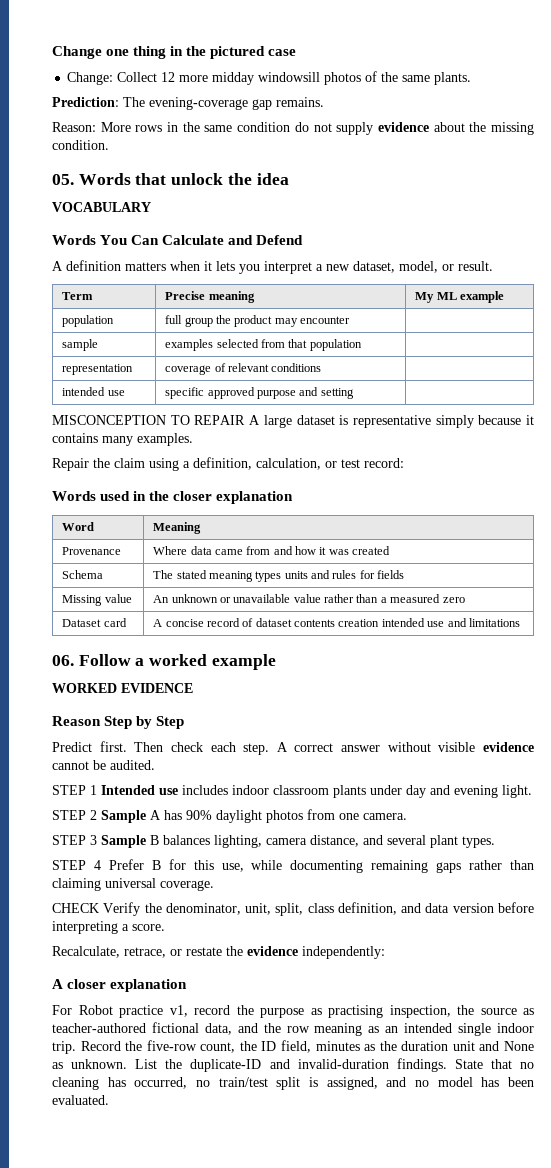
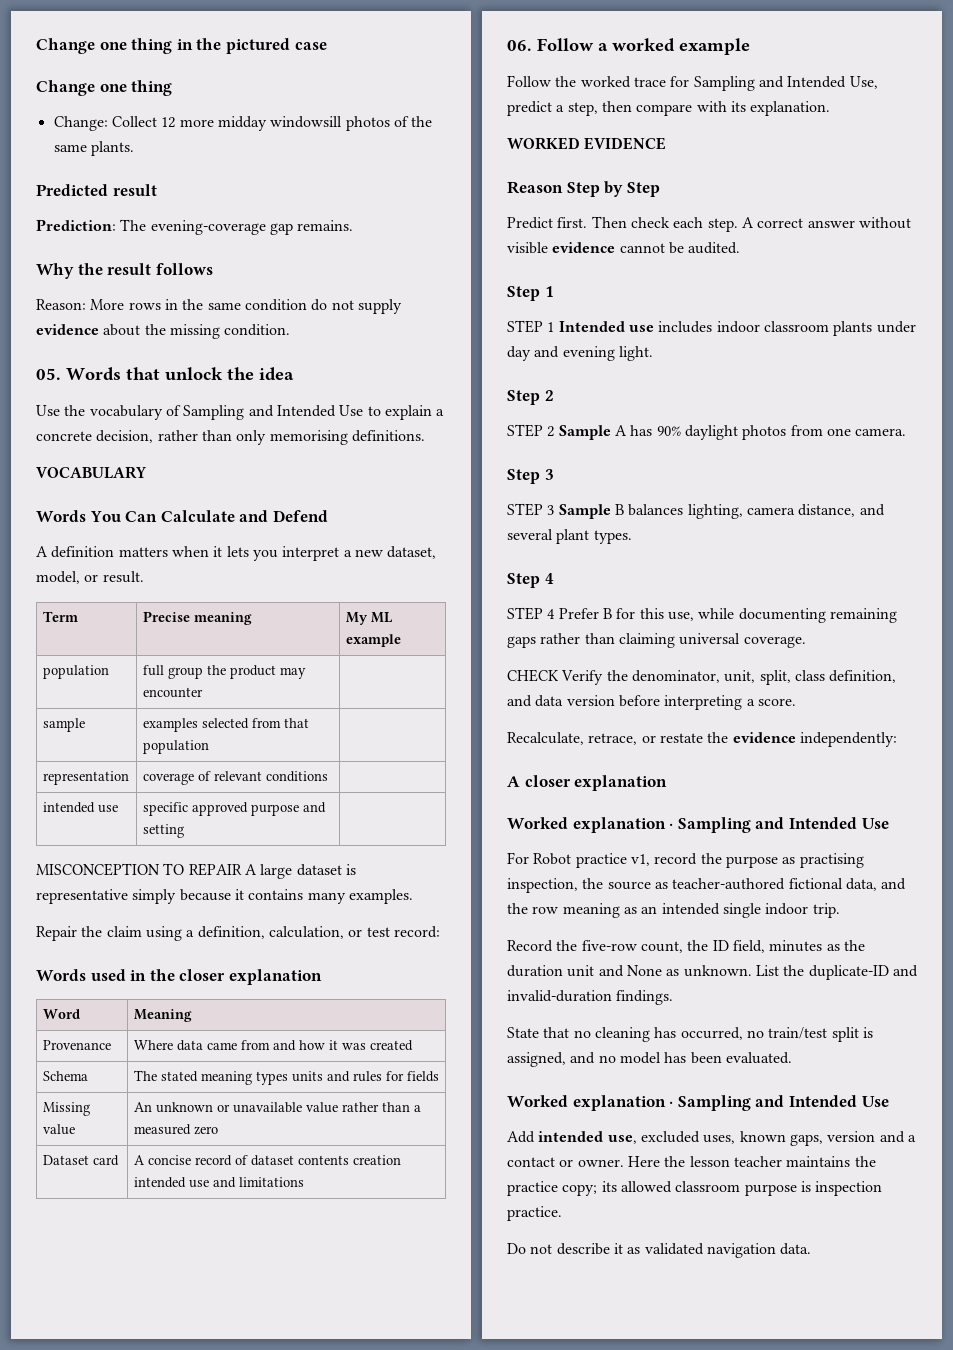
  Change one thing in the pictured case
+ Change one thing
+ Predicted result
+ Why the result follows
+ Use the vocabulary of Sampling and Intended Use to explain a concrete decision, rather than only memorising definitions.
+ Follow the worked trace for Sampling and Intended Use, predict a step, then compare with its explanation.
+ Step 1
+ Step 2
+ Step 3
+ Step 4
  A closer explanation
+ Worked explanation · Sampling and Intended Use
- For Robot practice v1, record the purpose as practising inspection, the source as teacher-authored fictional data, and the row meaning as an intended single indoor trip. Record the five-row count, the ID field, minutes as the duration unit and None as unknown.
+ For Robot practice v1, record the purpose as practising inspection, the source as teacher-authored fictional data, and the row meaning as an intended single indoor trip.
+ Record the five-row count, the ID field, minutes as the duration unit and None as unknown.
- List the duplicate-ID and invalid-duration findings. State that no cleaning has occurred, no train/test split is assigned, and no model has been evaluated.
+ List the duplicate-ID and invalid-duration findings.
+ State that no cleaning has occurred, no train/test split is assigned, and no model has been evaluated.
+ Worked explanation · Sampling and Intended Use
+ Add intended use, excluded uses, known gaps, version and a contact or owner. Here the lesson teacher maintains the practice copy; its allowed classroom purpose is inspection practice.
+ Do not describe it as validated navigation data.

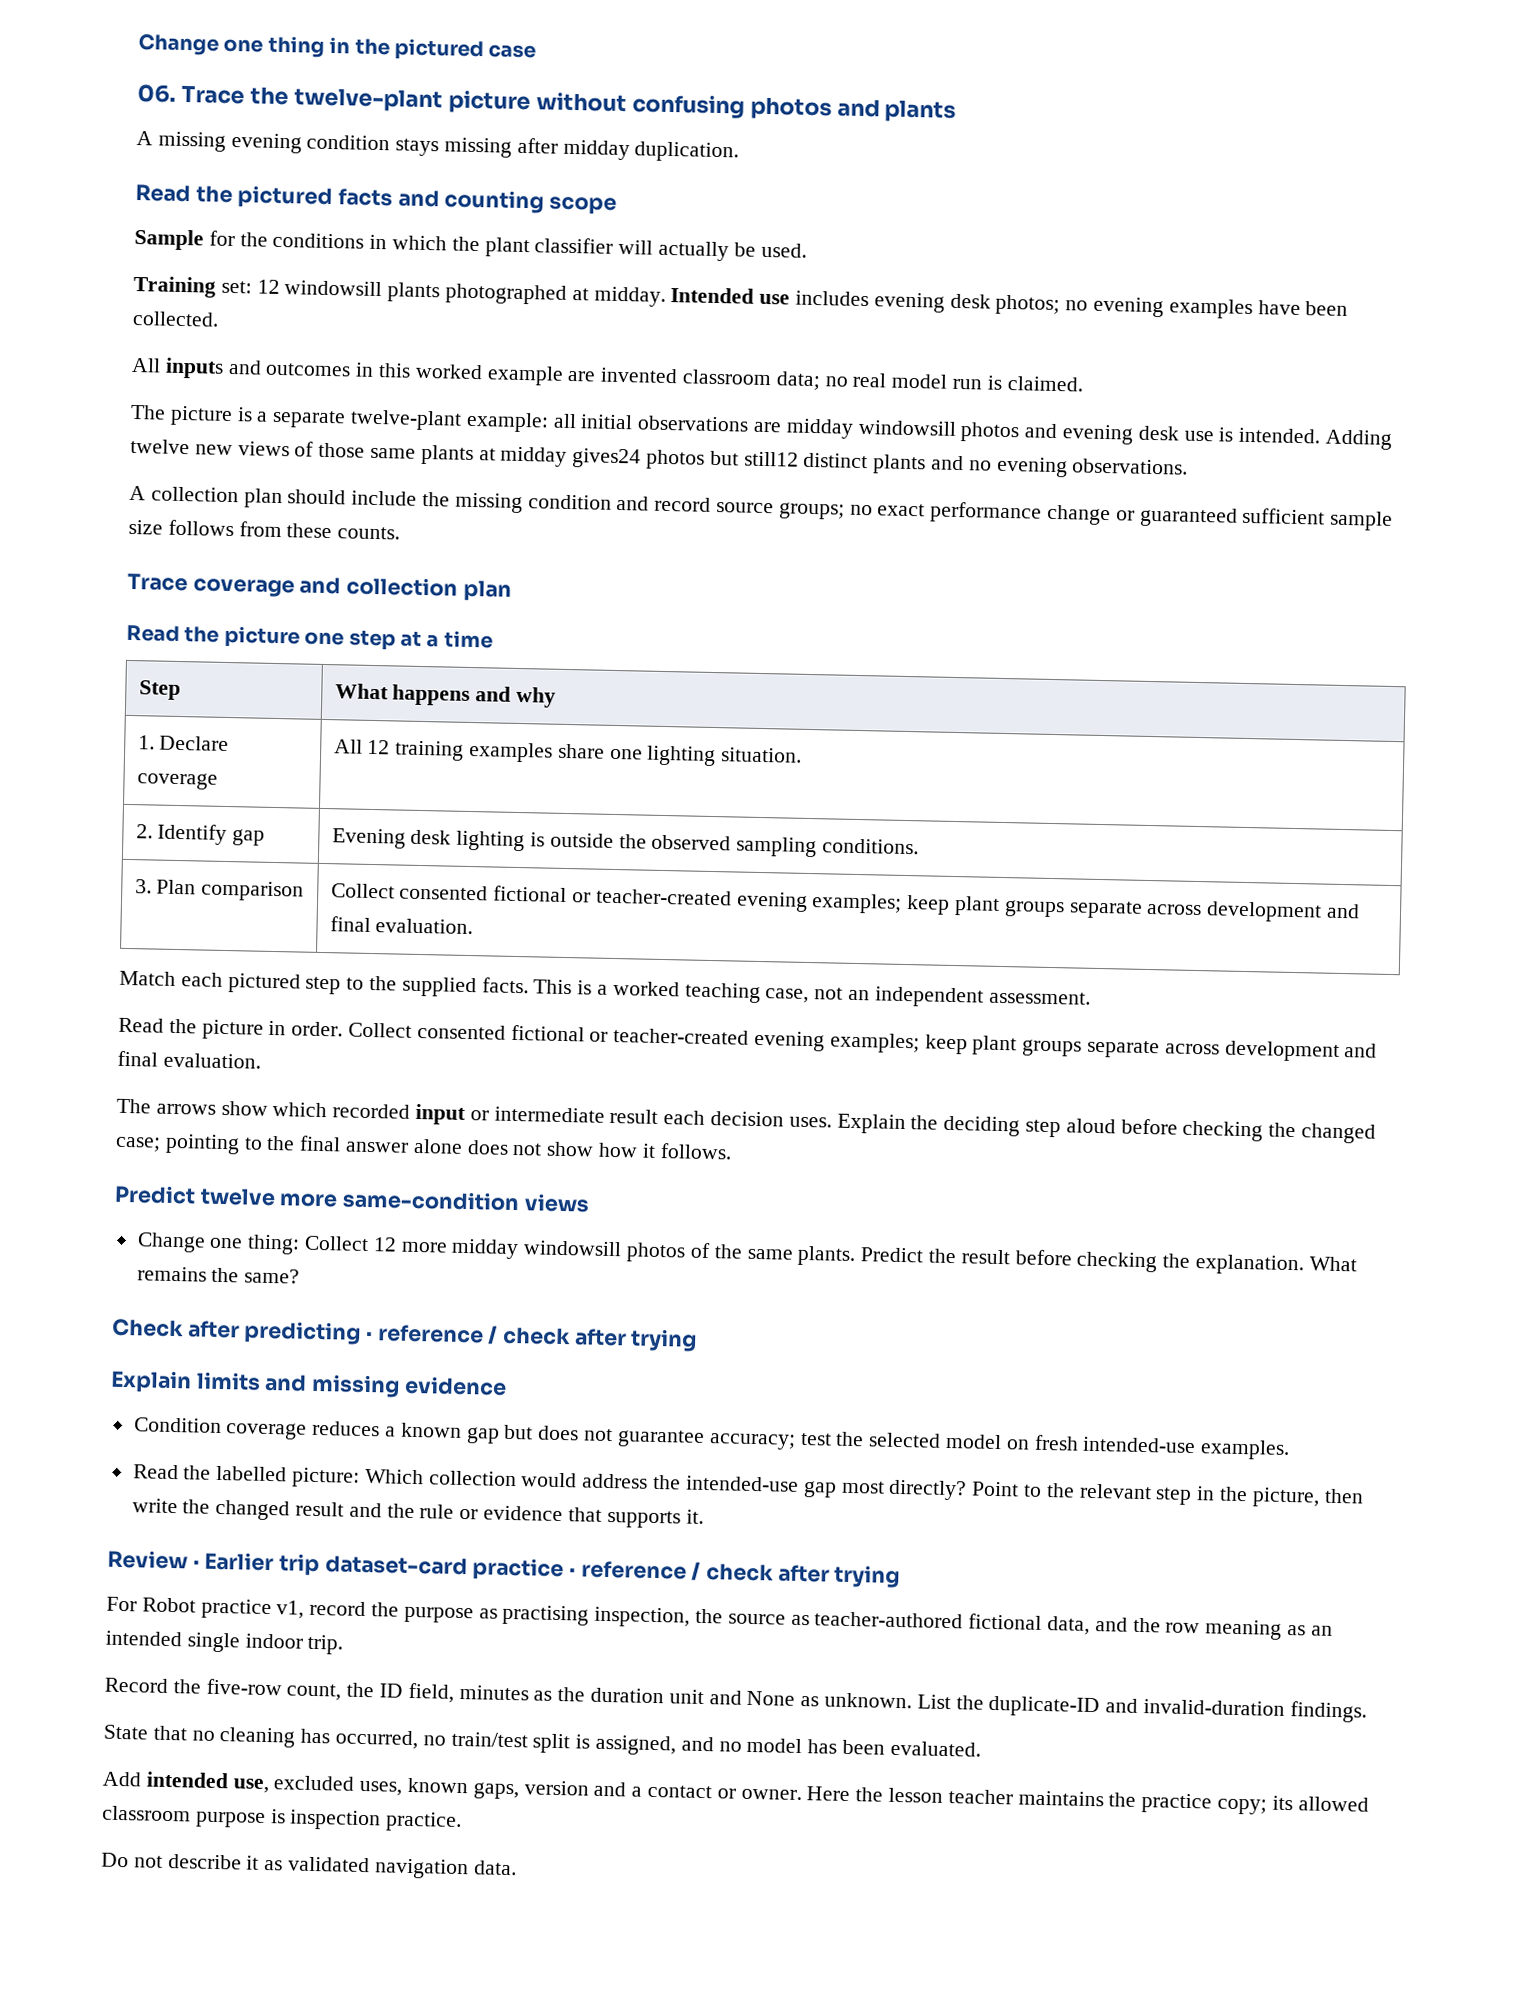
  Change one thing in the pictured case
- Change one thing
- Change: Collect 12 more midday windowsill photos of the same plants.
- Predicted result
- Prediction: The evening-coverage gap remains.
- Why the result follows
- Reason: More rows in the same condition do not supply evidence about the missing condition.
- 05. Words that unlock the idea
- Use the vocabulary of Sampling and Intended Use to explain a concrete decision, rather than only memorising definitions.
- VOCABULARY
- Words You Can Calculate and Defend
- A definition matters when it lets you interpret a new dataset, model, or result.
- Term | Precise meaning | My ML example
- population | full group the product may encounter |
- sample | examples selected from that population |
- representation | coverage of relevant conditions |
- intended use | specific approved purpose and setting |
- MISCONCEPTION TO REPAIR A large dataset is representative simply because it contains many examples.
- Repair the claim using a definition, calculation, or test record:
- Words used in the closer explanation
- Word | Meaning
- Provenance | Where data came from and how it was created
- Schema | The stated meaning types units and rules for fields
- Missing value | An unknown or unavailable value rather than a measured zero
- Dataset card | A concise record of dataset contents creation intended use and limitations
- 06. Follow a worked example
- Follow the worked trace for Sampling and Intended Use, predict a step, then compare with its explanation.
- WORKED EVIDENCE
- Reason Step by Step
- Predict first. Then check each step. A correct answer without visible evidence cannot be audited.
- Step 1
- STEP 1 Intended use includes indoor classroom plants under day and evening light.
- Step 2
- STEP 2 Sample A has 90% daylight photos from one camera.
- Step 3
- STEP 3 Sample B balances lighting, camera distance, and several plant types.
- Step 4
- STEP 4 Prefer B for this use, while documenting remaining gaps rather than claiming universal coverage.
- CHECK Verify the denominator, unit, split, class definition, and data version before interpreting a score.
- Recalculate, retrace, or restate the evidence independently:
- A closer explanation
- Worked explanation · Sampling and Intended Use
+ 06. Trace the twelve-plant picture without confusing photos and plants
+ A missing evening condition stays missing after midday duplication.
+ Read the pictured facts and counting scope
+ Sample for the conditions in which the plant classifier will actually be used.
+ Training set: 12 windowsill plants photographed at midday. Intended use includes evening desk photos; no evening examples have been collected.
+ All inputs and outcomes in this worked example are invented classroom data; no real model run is claimed.
+ The picture is a separate twelve-plant example: all initial observations are midday windowsill photos and evening desk use is intended. Adding twelve new views of those same plants at midday gives24 photos but still12 distinct plants and no evening observations.
+ A collection plan should include the missing condition and record source groups; no exact performance change or guaranteed sufficient sample size follows from these counts.
+ Trace coverage and collection plan
+ Read the picture one step at a time
+ Step | What happens and why
+ 1. Declare coverage | All 12 training examples share one lighting situation.
+ 2. Identify gap | Evening desk lighting is outside the observed sampling conditions.
+ 3. Plan comparison | Collect consented fictional or teacher-created evening examples; keep plant groups separate across development and final evaluation.
+ Match each pictured step to the supplied facts. This is a worked teaching case, not an independent assessment.
+ Read the picture in order. Collect consented fictional or teacher-created evening examples; keep plant groups separate across development and final evaluation.
+ The arrows show which recorded input or intermediate result each decision uses. Explain the deciding step aloud before checking the changed case; pointing to the final answer alone does not show how it follows.
+ Predict twelve more same-condition views
+ Change one thing: Collect 12 more midday windowsill photos of the same plants. Predict the result before checking the explanation. What remains the same?
+ Check after predicting · reference / check after trying
+ Explain limits and missing evidence
+ Condition coverage reduces a known gap but does not guarantee accuracy; test the selected model on fresh intended-use examples.
+ Read the labelled picture: Which collection would address the intended-use gap most directly? Point to the relevant step in the picture, then write the changed result and the rule or evidence that supports it.
+ Review · Earlier trip dataset-card practice · reference / check after trying
  State that no cleaning has occurred, no train/test split is assigned, and no model has been evaluated.
- Worked explanation · Sampling and Intended Use

